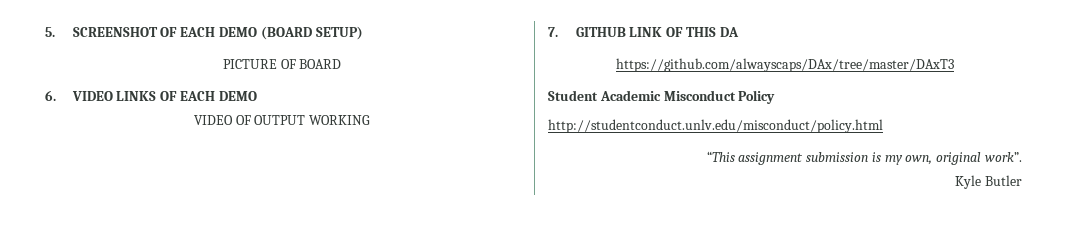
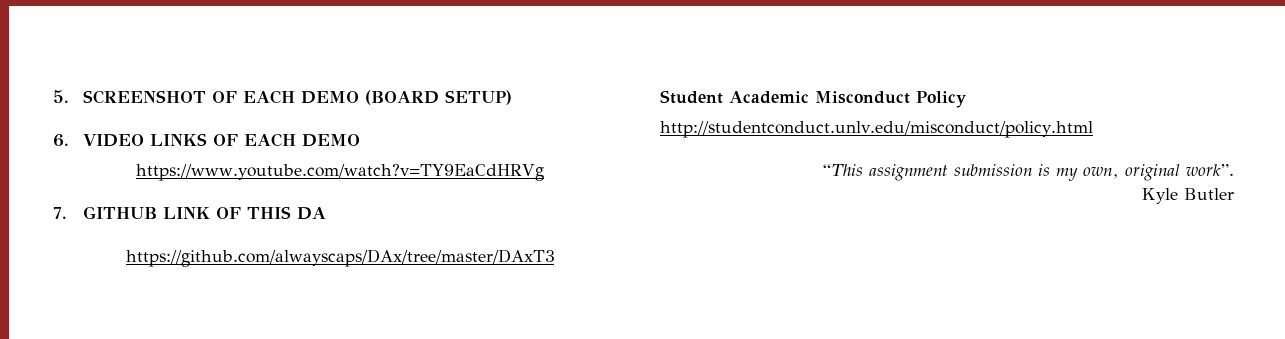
- PICTURE OF BOARD
- VIDEO OF OUTPUT WORKING
+ https://www.youtube.com/watch?v=TY9EaCdHRVg

